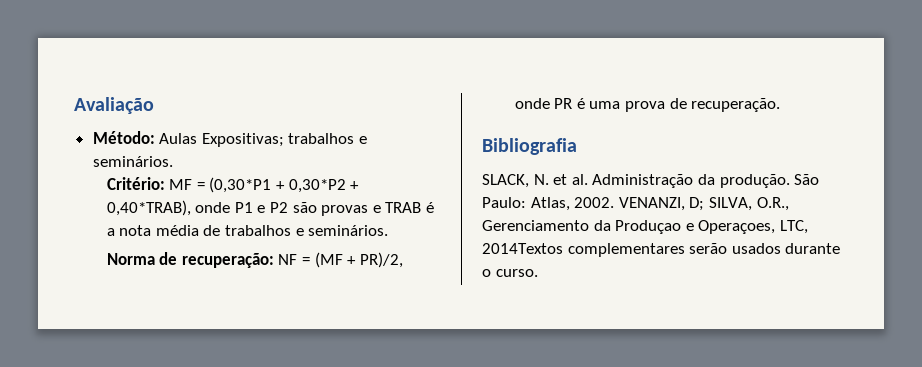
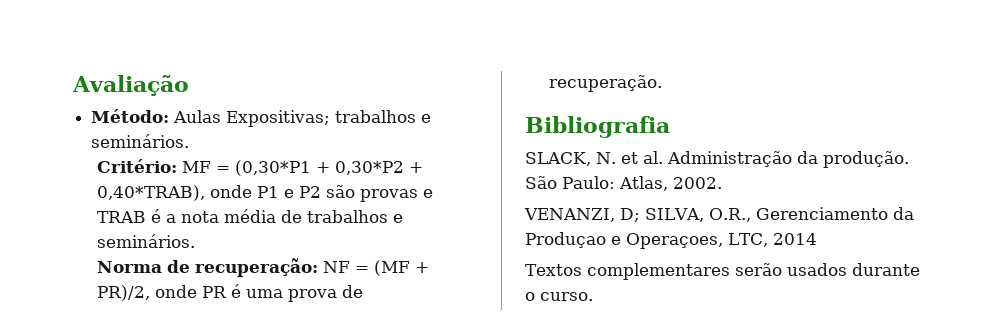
- São Paulo: Atlas, 2002. VENANZI, D; SILVA, O.R., Gerenciamento da Produçao e Operaçoes, LTC, 2014Textos complementares serão usados durante o curso.
+ São Paulo: Atlas, 2002.
+ VENANZI, D; SILVA, O.R., Gerenciamento da Produçao e Operaçoes, LTC, 2014
+ Textos complementares serão usados durante o curso.

